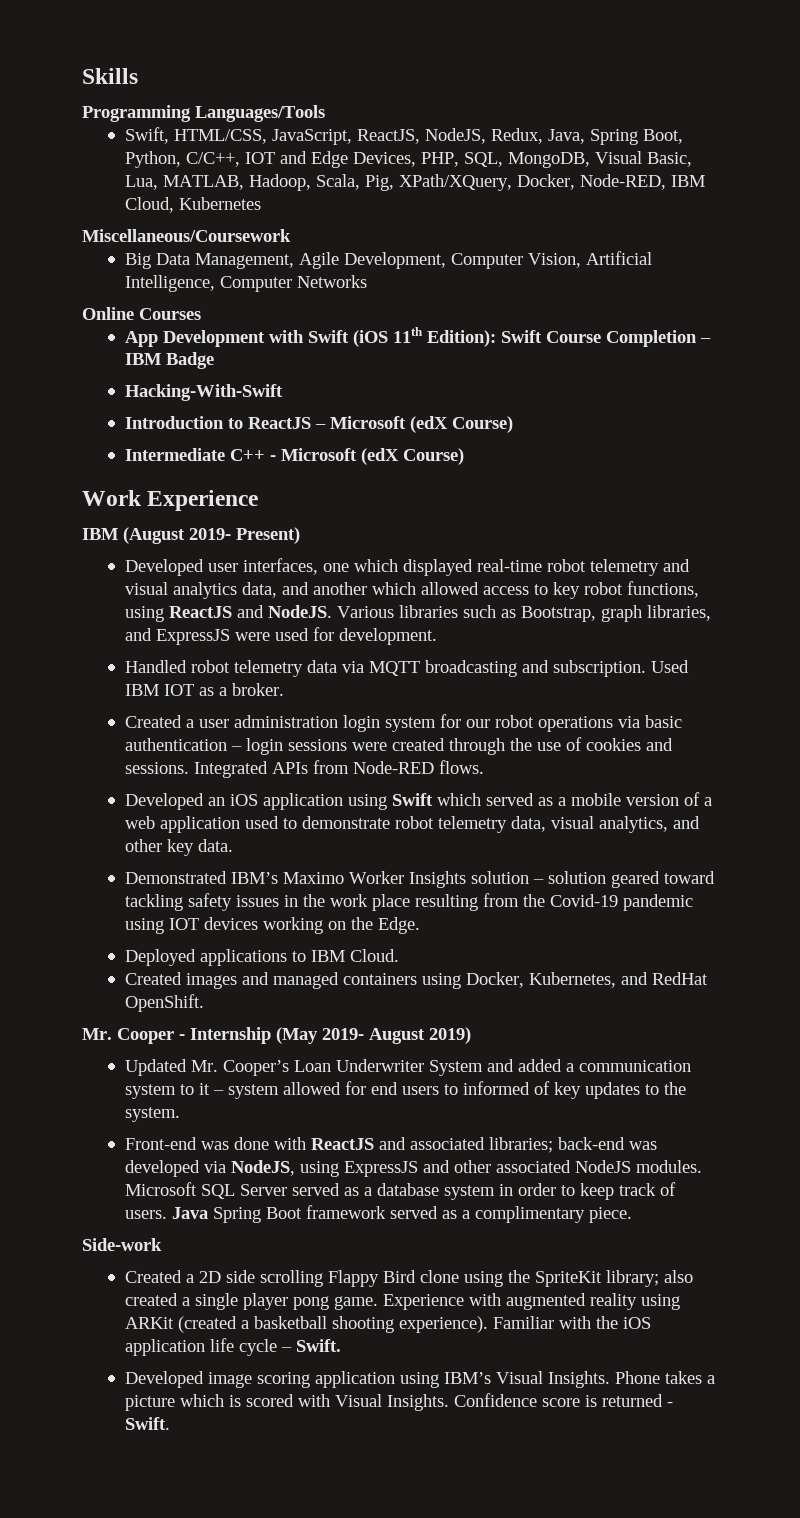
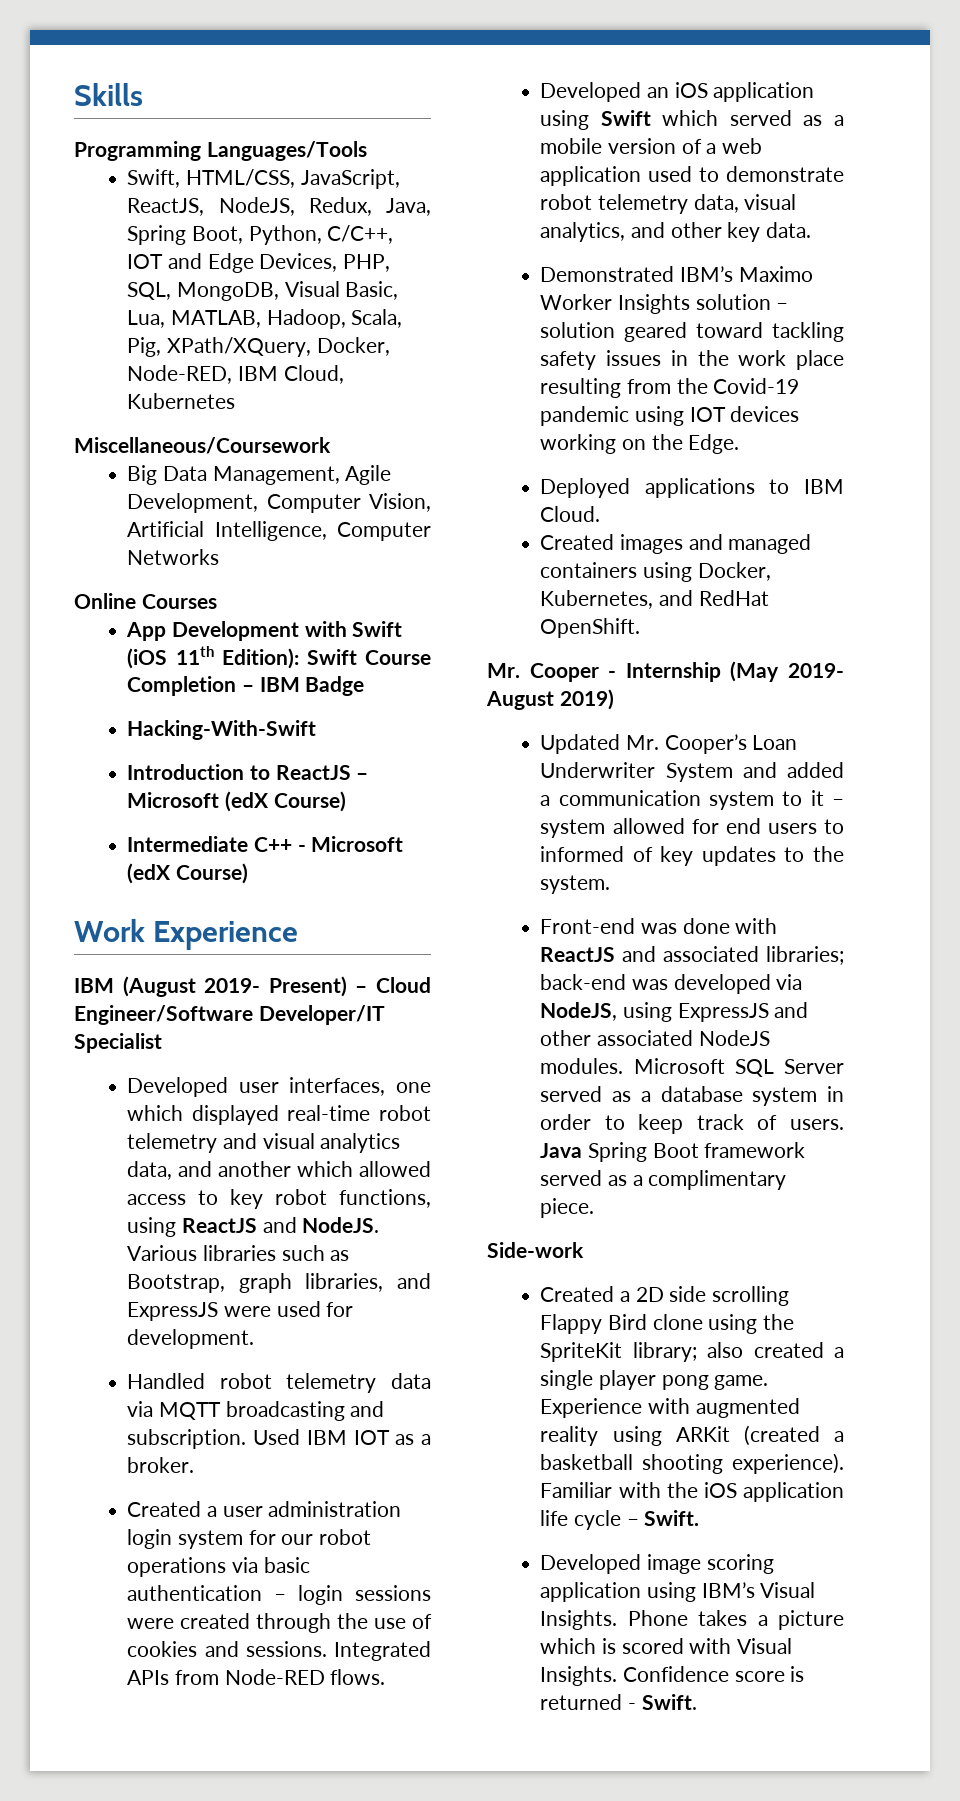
- IBM (August 2019- Present)
+ IBM (August 2019- Present) – Cloud Engineer/Software Developer/IT Specialist

